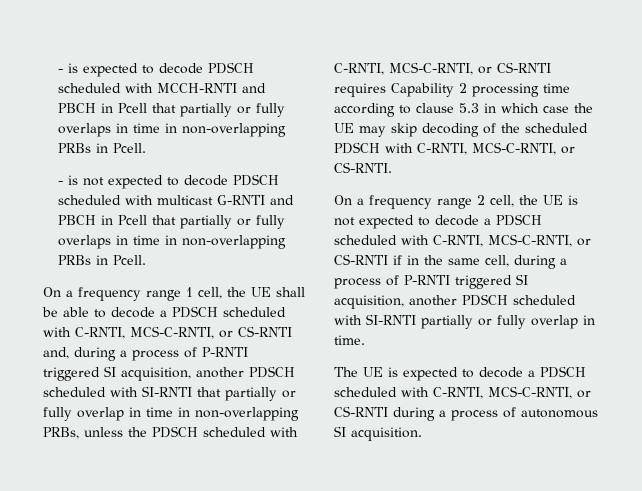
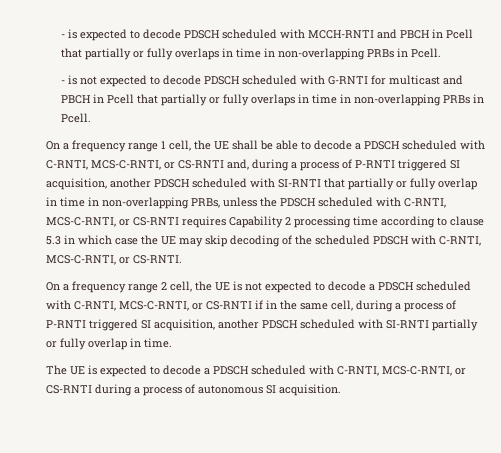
- - is not expected to decode PDSCH scheduled with multicast G-RNTI and PBCH in Pcell that partially or fully overlaps in time in non-overlapping PRBs in Pcell.
+ - is not expected to decode PDSCH scheduled with G-RNTI for multicast and PBCH in Pcell that partially or fully overlaps in time in non-overlapping PRBs in Pcell.

